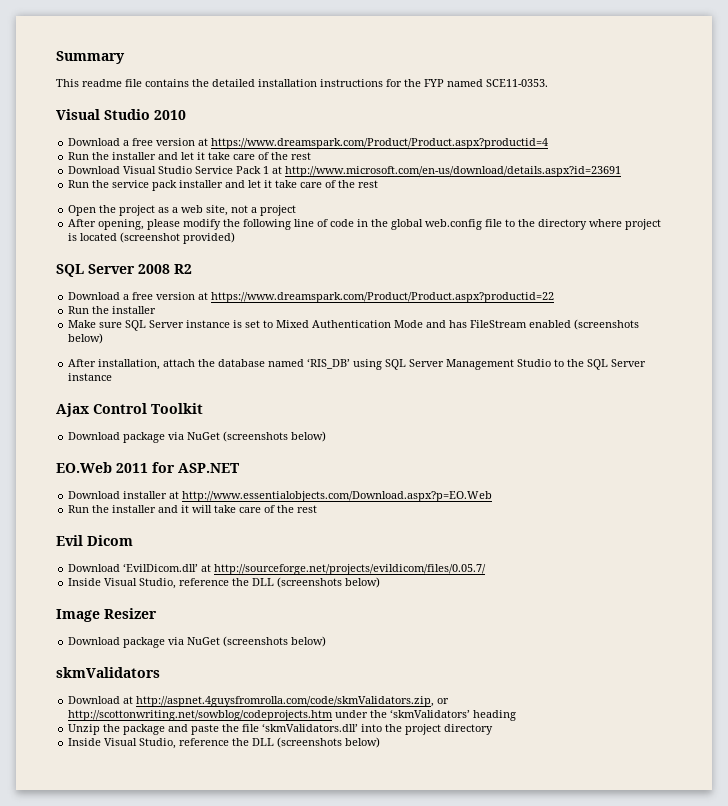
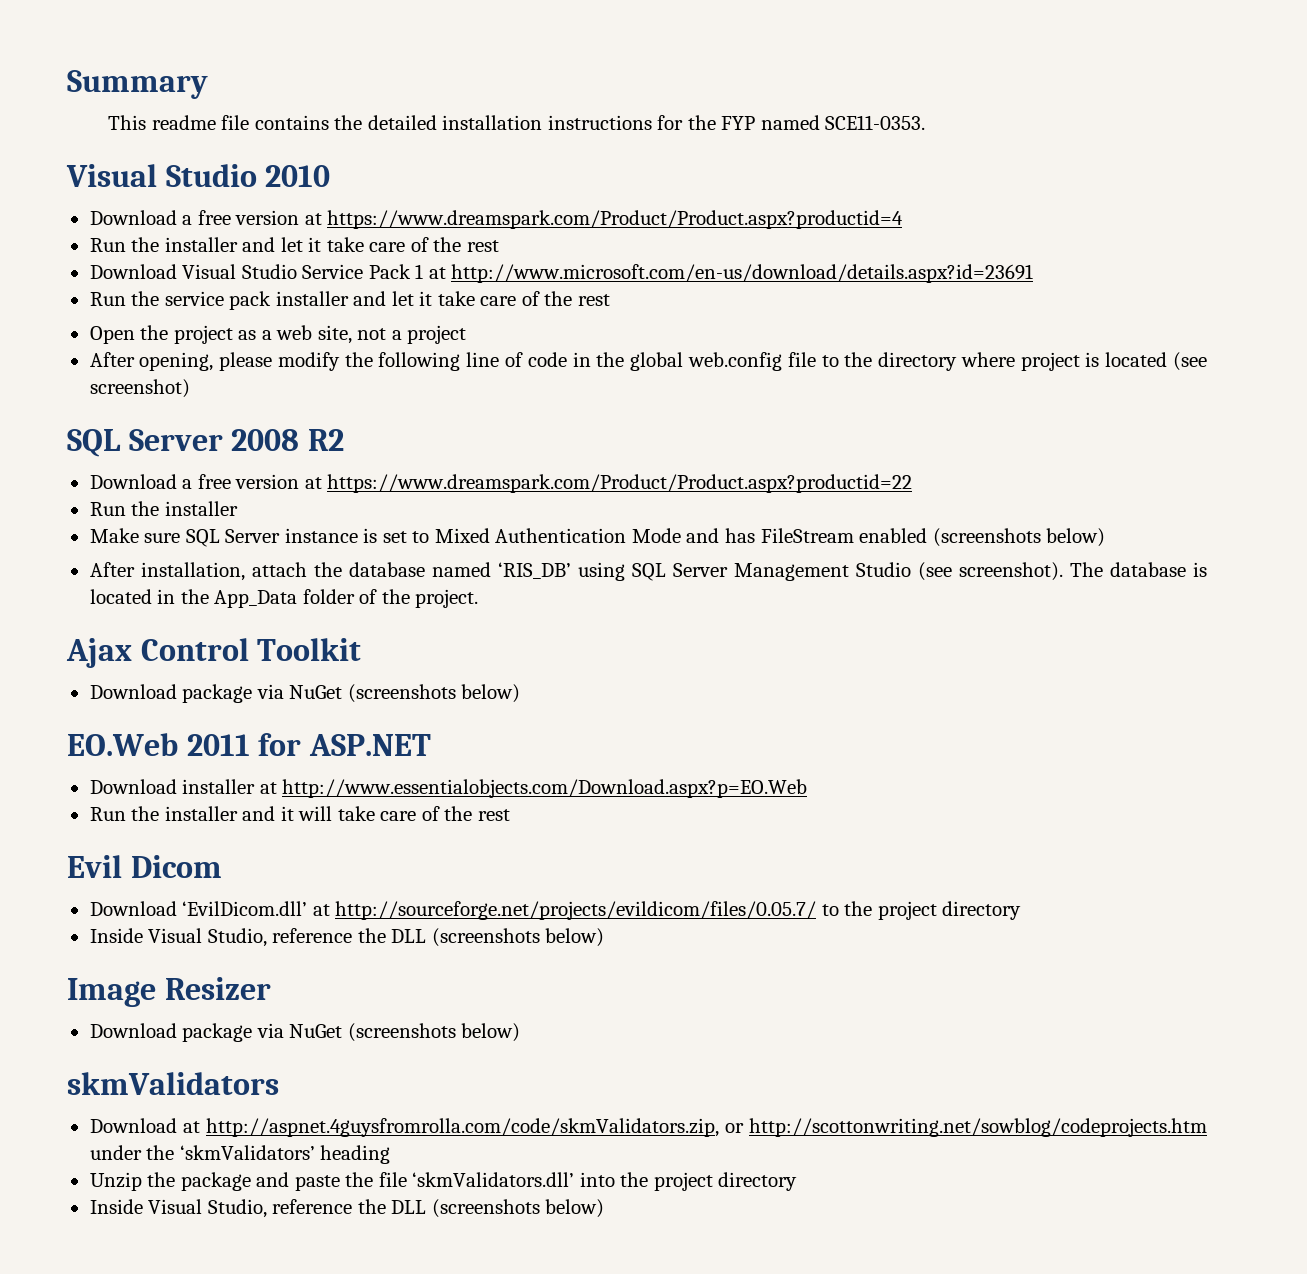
- After opening, please modify the following line of code in the global web.config file to the directory where project is located (screenshot provided)
+ After opening, please modify the following line of code in the global web.config file to the directory where project is located (see screenshot)
- After installation, attach the database named ‘RIS_DB’ using SQL Server Management Studio to the SQL Server instance
+ After installation, attach the database named ‘RIS_DB’ using SQL Server Management Studio (see screenshot). The database is located in the App_Data folder of the project.
- Download ‘EvilDicom.dll’ at http://sourceforge.net/projects/evildicom/files/0.05.7/
+ Download ‘EvilDicom.dll’ at http://sourceforge.net/projects/evildicom/files/0.05.7/ to the project directory

